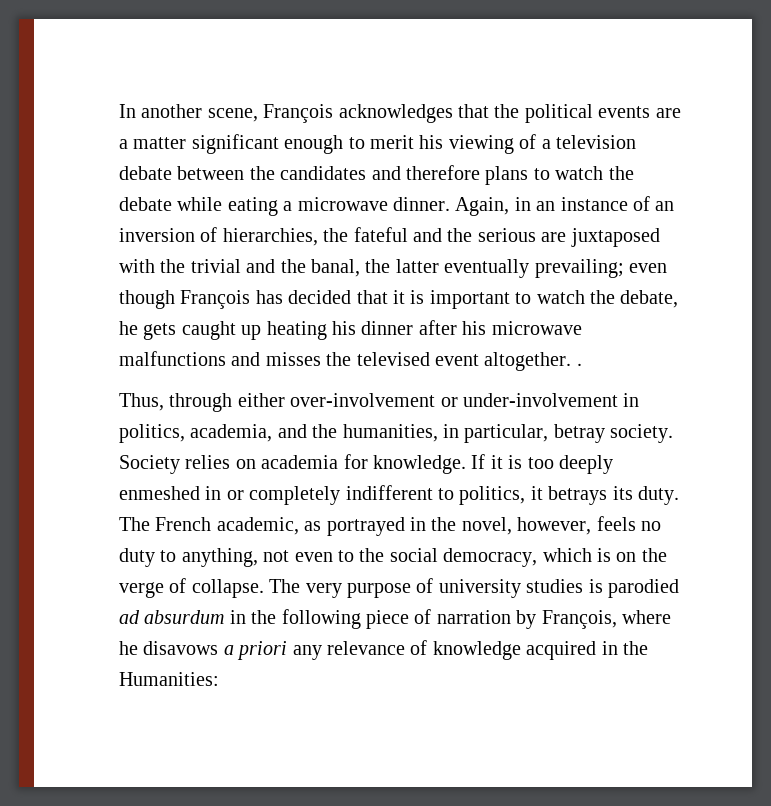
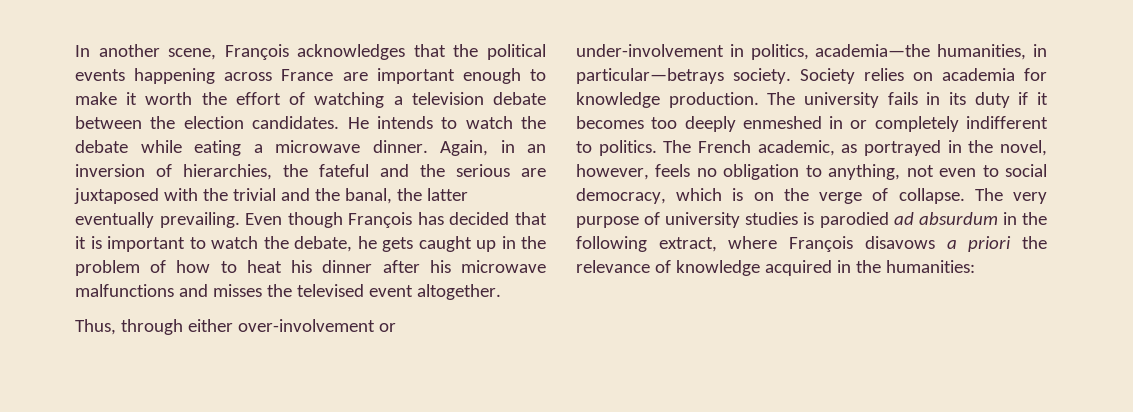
- In another scene, François acknowledges that the political events are a matter significant enough to merit his viewing of a television debate between the candidates and therefore plans to watch the debate while eating a microwave dinner.
+ In another scene, François acknowledges that the political events happening across France are important enough to make it worth the effort of watching a television debate between the election candidates. He intends to watch the debate while eating a microwave dinner.
- Again, in an instance of an inversion of hierarchies, the fateful and the serious are juxtaposed with the trivial and the banal, the latter eventually prevailing; even though François has decided that it is important to watch the debate, he gets caught up heating his dinner after his microwave malfunctions and misses the televised event altogether. .
+ Again, in an inversion of hierarchies, the fateful and the serious are juxtaposed with the trivial and the banal, the latter eventually prevailing. Even though François has decided that it is important to watch the debate, he gets caught up in the problem of how to heat his dinner after his microwave malfunctions and misses the televised event altogether.
- Thus, through either over-involvement or under-involvement in politics, academia, and the humanities, in particular, betray society.
+ Thus, through either over-involvement or under-involvement in politics, academia—the humanities, in particular—betrays society.
- Society relies on academia for knowledge. If it is too deeply enmeshed in or completely indifferent to politics, it betrays its duty.
+ Society relies on academia for knowledge production. The university fails in its duty if it becomes too deeply enmeshed in or completely indifferent to politics.
- The French academic, as portrayed in the novel, however, feels no duty to anything, not even to the social democracy, which is on the verge of collapse.
+ The French academic, as portrayed in the novel, however, feels no obligation to anything, not even to social democracy, which is on the verge of collapse.
- The very purpose of university studies is parodied ad absurdum in the following piece of narration by François, where he disavows a priori any relevance of knowledge acquired in the Humanities:
+ The very purpose of university studies is parodied ad absurdum in the following extract, where François disavows a priori the relevance of knowledge acquired in the humanities:

